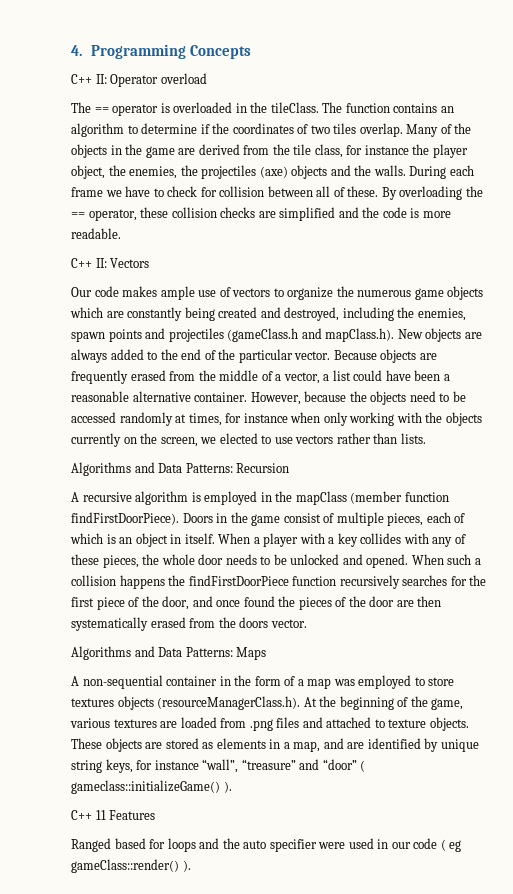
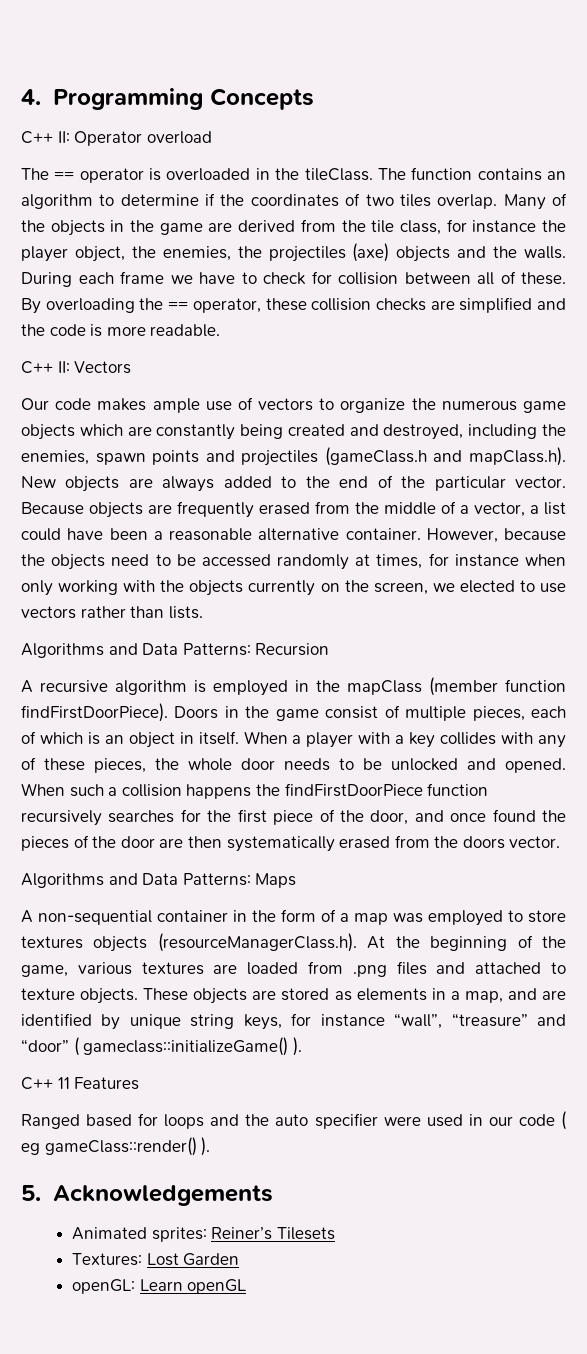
+ 5. Acknowledgements
+ Animated sprites: Reiner’s Tilesets
+ Textures: Lost Garden
+ openGL: Learn openGL

